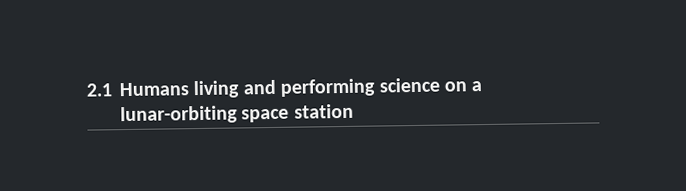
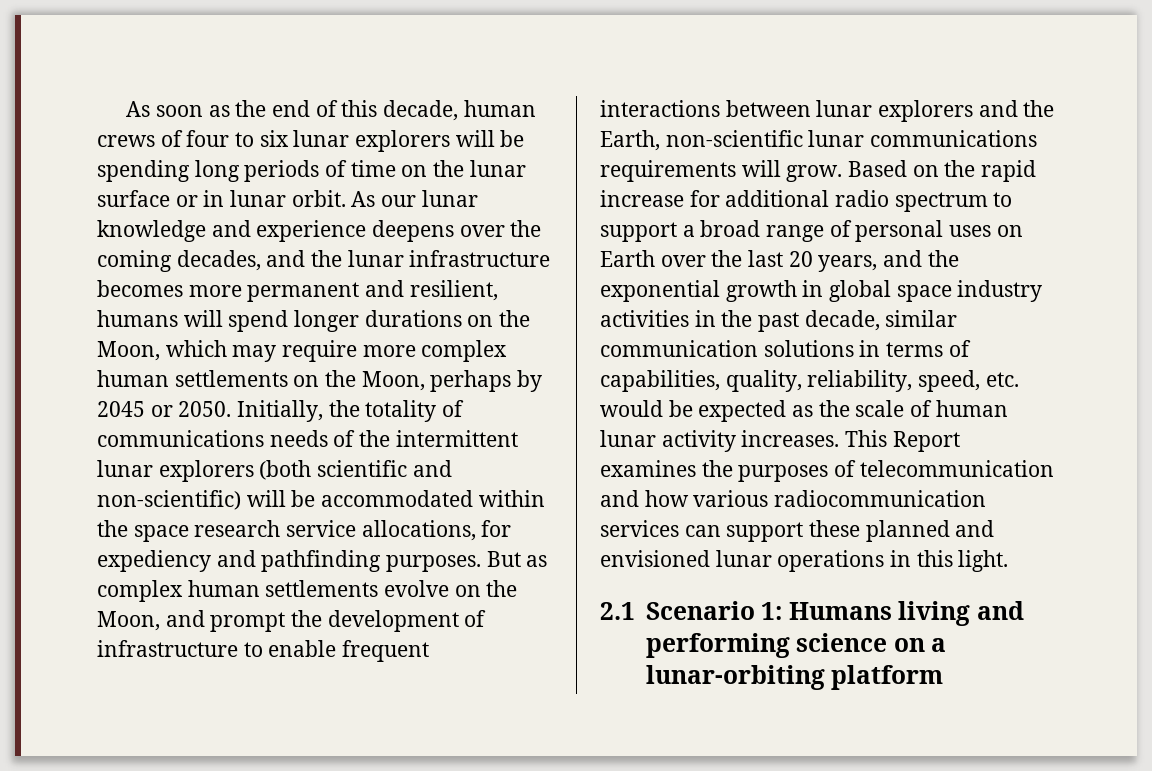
- 2.1 Humans living and performing science on a lunar-orbiting space station
+ As soon as the end of this decade, human crews of four to six lunar explorers will be spending long periods of time on the lunar surface or in lunar orbit. As our lunar knowledge and experience deepens over the coming decades, and the lunar infrastructure becomes more permanent and resilient, humans will spend longer durations on the Moon, which may require more complex human settlements on the Moon, perhaps by 2045 or 2050. Initially, the totality of communications needs of the intermittent lunar explorers (both scientific and non-scientific) will be accommodated within the space research service allocations, for expediency and pathfinding purposes. But as complex human settlements evolve on the Moon, and prompt the development of infrastructure to enable frequent interactions between lunar explorers and the Earth, non-scientific lunar communications requirements will grow. Based on the rapid increase for additional radio spectrum to support a broad range of personal uses on Earth over the last 20 years, and the exponential growth in global space industry activities in the past decade, similar communication solutions in terms of capabilities, quality, reliability, speed, etc. would be expected as the scale of human lunar activity increases. This Report examines the purposes of telecommunication and how various radiocommunication services can support these planned and envisioned lunar operations in this light.
+ 2.1 Scenario 1: Humans living and performing science on a lunar-orbiting platform

